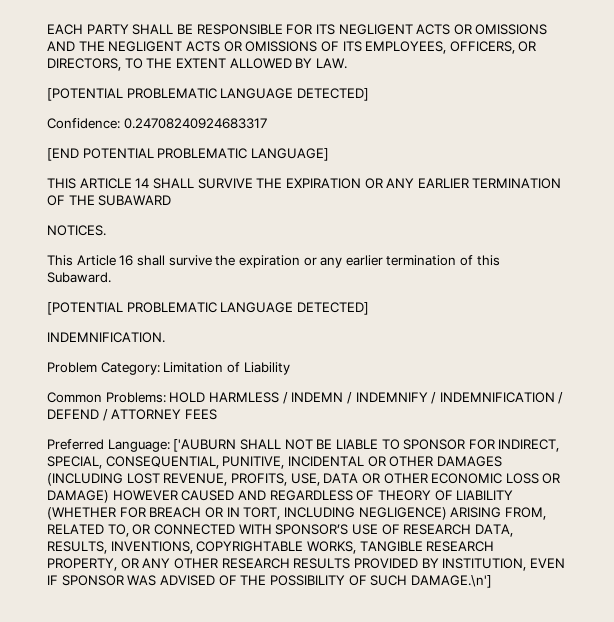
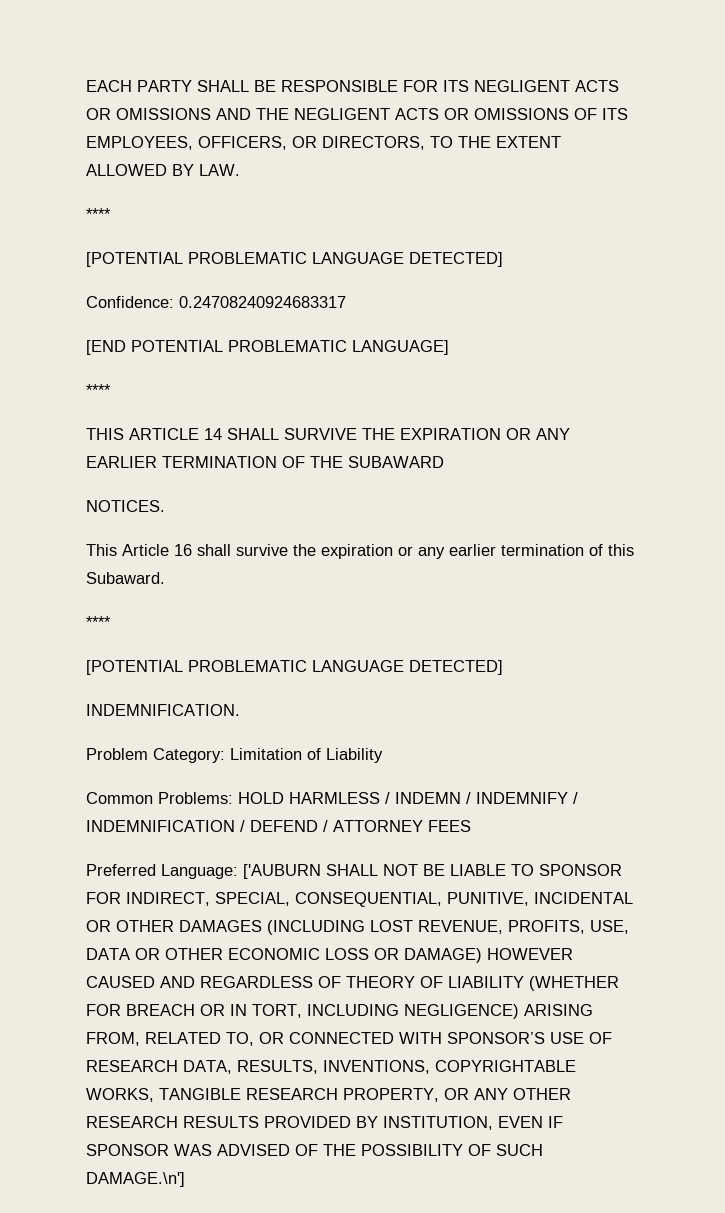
  EACH PARTY SHALL BE RESPONSIBLE FOR ITS NEGLIGENT ACTS OR OMISSIONS AND THE NEGLIGENT ACTS OR OMISSIONS OF ITS EMPLOYEES, OFFICERS, OR DIRECTORS, TO THE EXTENT ALLOWED BY LAW.
+ ****
  [END POTENTIAL PROBLEMATIC LANGUAGE]
+ ****
  This Article 16 shall survive the expiration or any earlier termination of this Subaward.
+ ****

